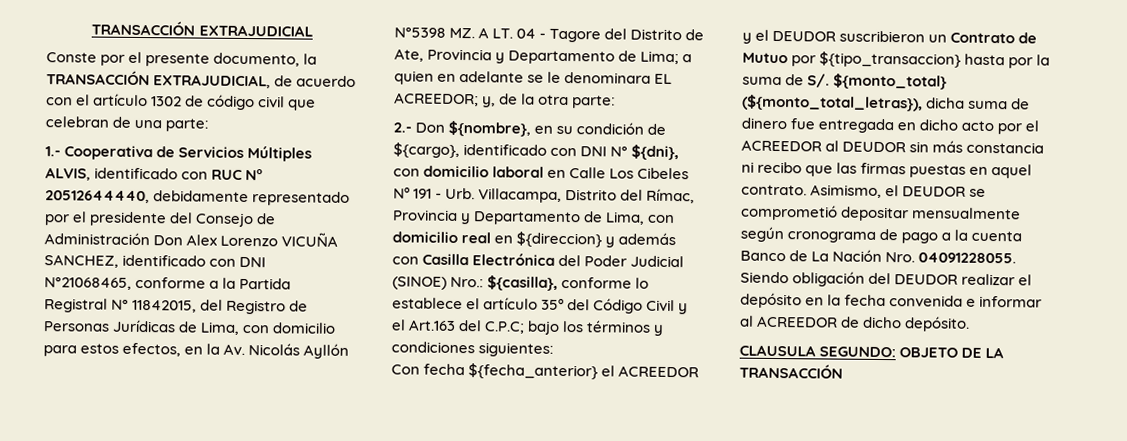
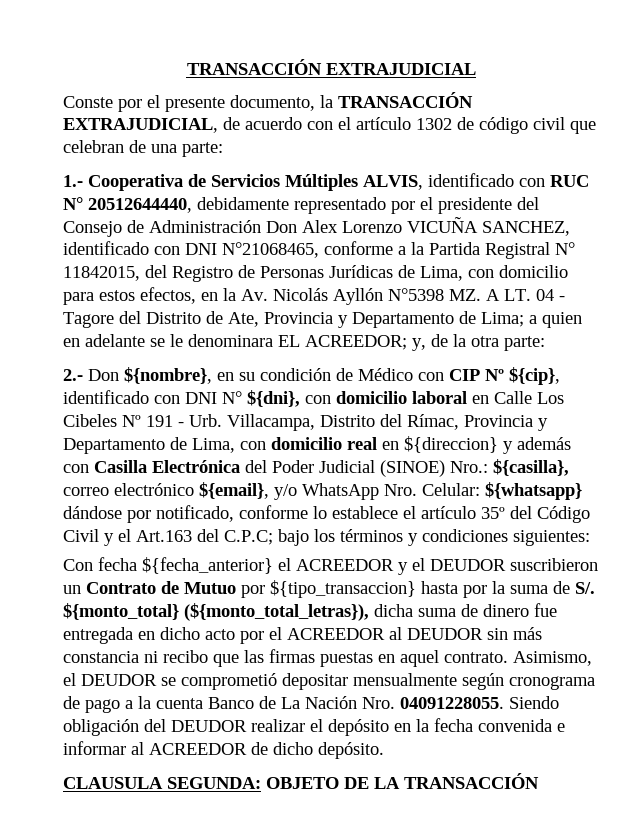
- 2.- Don ${nombre}, en su condición de ${cargo}, identificado con DNI N° ${dni}, con domicilio laboral en Calle Los Cibeles Nº 191 - Urb. Villacampa, Distrito del Rímac, Provincia y Departamento de Lima, con domicilio real en ${direccion} y además con Casilla Electrónica del Poder Judicial (SINOE) Nro.:
+ 2.- Don ${nombre}, en su condición de Médico con CIP Nº ${cip}, identificado con DNI N° ${dni}, con domicilio laboral en Calle Los Cibeles Nº 191 - Urb. Villacampa, Distrito del Rímac, Provincia y Departamento de Lima, con domicilio real en ${direccion} y además con Casilla Electrónica del Poder Judicial (SINOE) Nro.:
- ${casilla}, conforme lo establece el artículo 35º del Código Civil y el Art.163 del C.P.C;
+ ${casilla}, correo electrónico ${email}, y/o WhatsApp Nro. Celular: ${whatsapp} dándose por notificado, conforme lo establece el artículo 35º del Código Civil y el Art.163 del C.P.C;
- CLAUSULA SEGUNDO: OBJETO DE LA TRANSACCIÓN
+ CLAUSULA SEGUNDA: OBJETO DE LA TRANSACCIÓN

